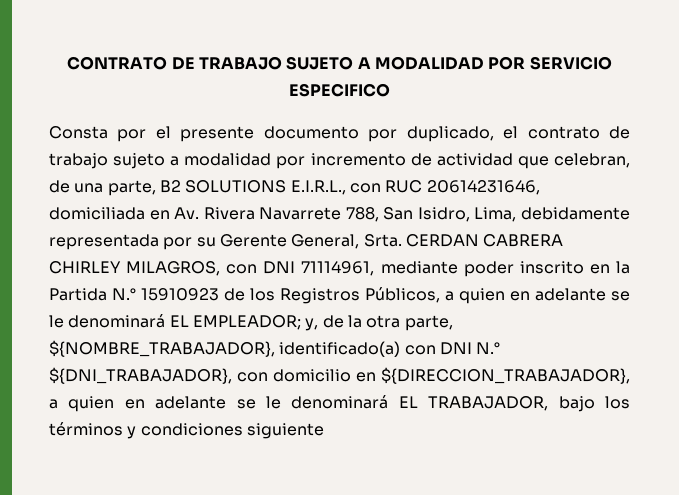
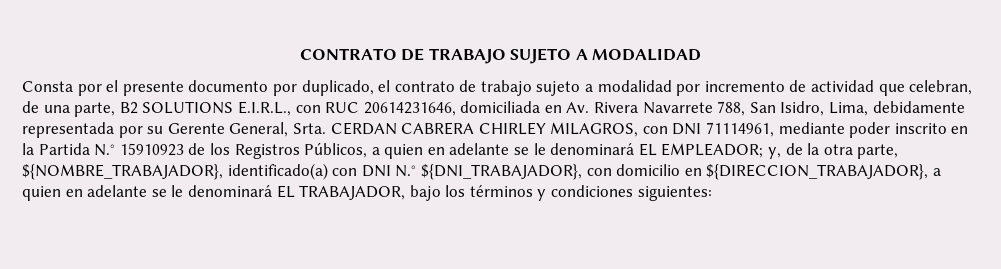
- CONTRATO DE TRABAJO SUJETO A MODALIDAD POR SERVICIO ESPECIFICO
+ CONTRATO DE TRABAJO SUJETO A MODALIDAD
- CERDAN CABRERA CHIRLEY MILAGROS, con DNI 71114961, mediante poder inscrito en la Partida N.° 15910923 de los Registros Públicos, a quien en adelante se le denominará EL EMPLEADOR; y, de la otra parte, ${NOMBRE_TRABAJADOR}, identificado(a) con DNI N.° ${DNI_TRABAJADOR}, con domicilio en ${DIRECCION_TRABAJADOR}, a quien en adelante se le denominará EL TRABAJADOR, bajo los términos y condiciones siguiente
+ CERDAN CABRERA CHIRLEY MILAGROS, con DNI 71114961, mediante poder inscrito en la Partida N.° 15910923 de los Registros Públicos, a quien en adelante se le denominará EL EMPLEADOR; y, de la otra parte, ${NOMBRE_TRABAJADOR}, identificado(a) con DNI N.° ${DNI_TRABAJADOR}, con domicilio en ${DIRECCION_TRABAJADOR}, a quien en adelante se le denominará EL TRABAJADOR, bajo los términos y condiciones siguientes:

